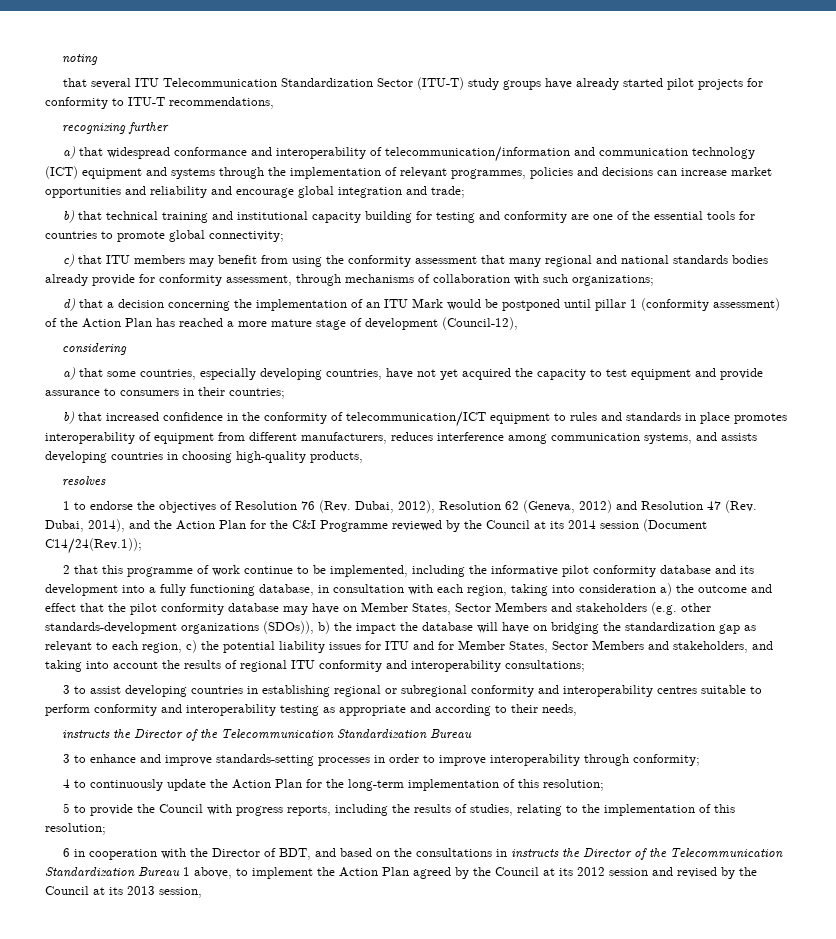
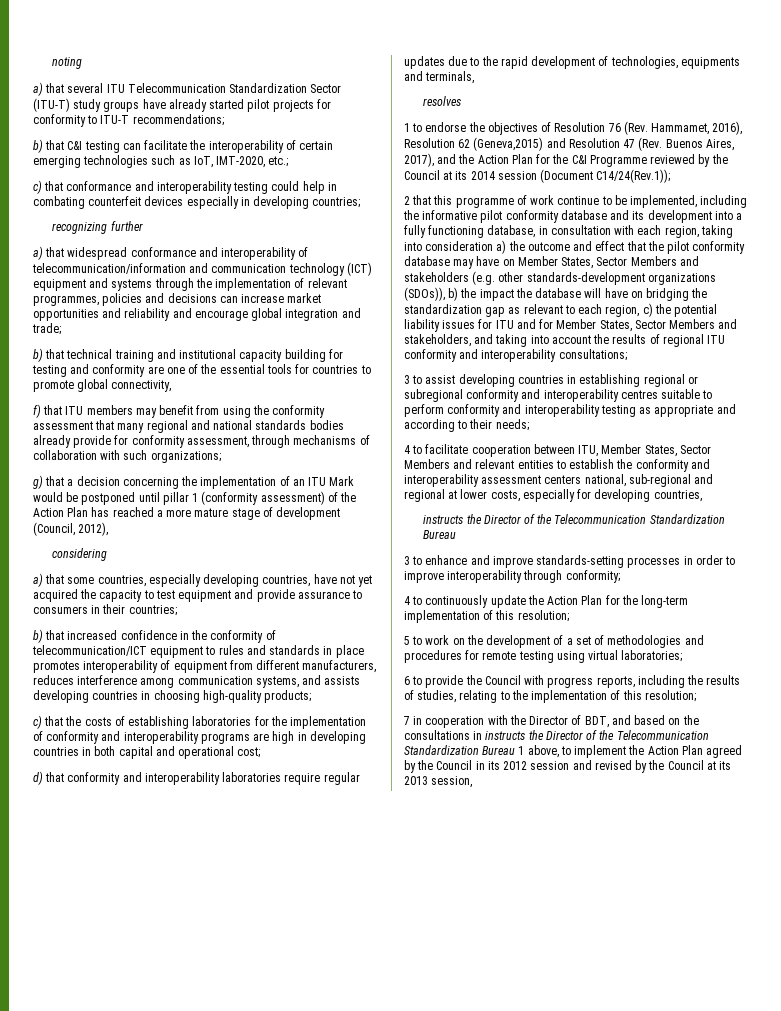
- that several ITU Telecommunication Standardization Sector (ITU-T) study groups have already started pilot projects for conformity to ITU-T recommendations,
+ a) that several ITU Telecommunication Standardization Sector (ITU-T) study groups have already started pilot projects for conformity to ITU-T recommendations;
+ b) that C&I testing can facilitate the interoperability of certain emerging technologies such as IoT, IMT-2020, etc.;
+ c) that conformance and interoperability testing could help in combating counterfeit devices especially in developing countries;
- b) that technical training and institutional capacity building for testing and conformity are one of the essential tools for countries to promote global connectivity;
- c) that ITU members may benefit from using the conformity assessment that many regional and national standards bodies already provide for conformity assessment, through mechanisms of collaboration with such organizations;
+ b) that technical training and institutional capacity building for testing and conformity are one of the essential tools for countries to promote global connectivity,
+ f) that ITU members may benefit from using the conformity assessment that many regional and national standards bodies already provide for conformity assessment, through mechanisms of collaboration with such organizations;
- d) that a decision concerning the implementation of an ITU Mark would be postponed until pillar 1 (conformity assessment) of the Action Plan has reached a more mature stage of development (Council-12),
+ g) that a decision concerning the implementation of an ITU Mark would be postponed until pillar 1 (conformity assessment) of the Action Plan has reached a more mature stage of development (Council, 2012),
- b) that increased confidence in the conformity of telecommunication/ICT equipment to rules and standards in place promotes interoperability of equipment from different manufacturers, reduces interference among communication systems, and assists developing countries in choosing high-quality products,
+ b) that increased confidence in the conformity of telecommunication/ICT equipment to rules and standards in place promotes interoperability of equipment from different manufacturers, reduces interference among communication systems, and assists developing countries in choosing high-quality products;
+ c) that the costs of establishing laboratories for the implementation of conformity and interoperability programs are high in developing countries in both capital and operational cost;
+ d) that conformity and interoperability laboratories require regular updates due to the rapid development of technologies, equipments and terminals,
- 1 to endorse the objectives of Resolution 76 (Rev. Dubai, 2012), Resolution 62 (Geneva, 2012) and Resolution 47 (Rev. Dubai, 2014), and the Action Plan for the C&I Programme reviewed by the Council at its 2014 session (Document C14/24(Rev.1));
+ 1 to endorse the objectives of Resolution 76 (Rev. Hammamet, 2016), Resolution 62 (Geneva,2015) and Resolution 47 (Rev. Buenos Aires, 2017), and the Action Plan for the C&I Programme reviewed by the Council at its 2014 session (Document C14/24(Rev.1));
- 3 to assist developing countries in establishing regional or subregional conformity and interoperability centres suitable to perform conformity and interoperability testing as appropriate and according to their needs,
+ 3 to assist developing countries in establishing regional or subregional conformity and interoperability centres suitable to perform conformity and interoperability testing as appropriate and according to their needs;
+ 4 to facilitate cooperation between ITU, Member States, Sector Members and relevant entities to establish the conformity and interoperability assessment centers national, sub-regional and regional at lower costs, especially for developing countries,
- 5 to provide the Council with progress reports, including the results of studies, relating to the implementation of this resolution;
+ 5 to work on the development of a set of methodologies and procedures for remote testing using virtual laboratories;
+ 6 to provide the Council with progress reports, including the results of studies, relating to the implementation of this resolution;
- 6 in cooperation with the Director of BDT, and based on the consultations in instructs the Director of the Telecommunication Standardization Bureau 1 above, to implement the Action Plan agreed by the Council at its 2012 session and revised by the Council at its 2013 session,
+ 7 in cooperation with the Director of BDT, and based on the consultations in instructs the Director of the Telecommunication Standardization Bureau 1 above, to implement the Action Plan agreed by the Council in its 2012 session and revised by the Council at its 2013 session,

